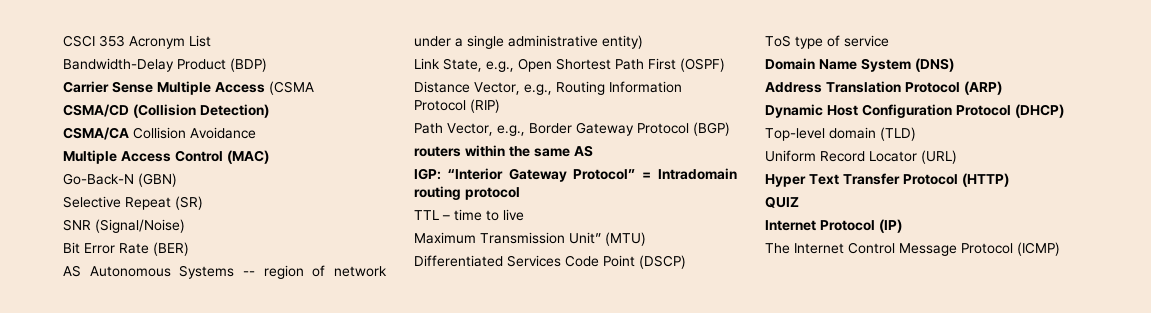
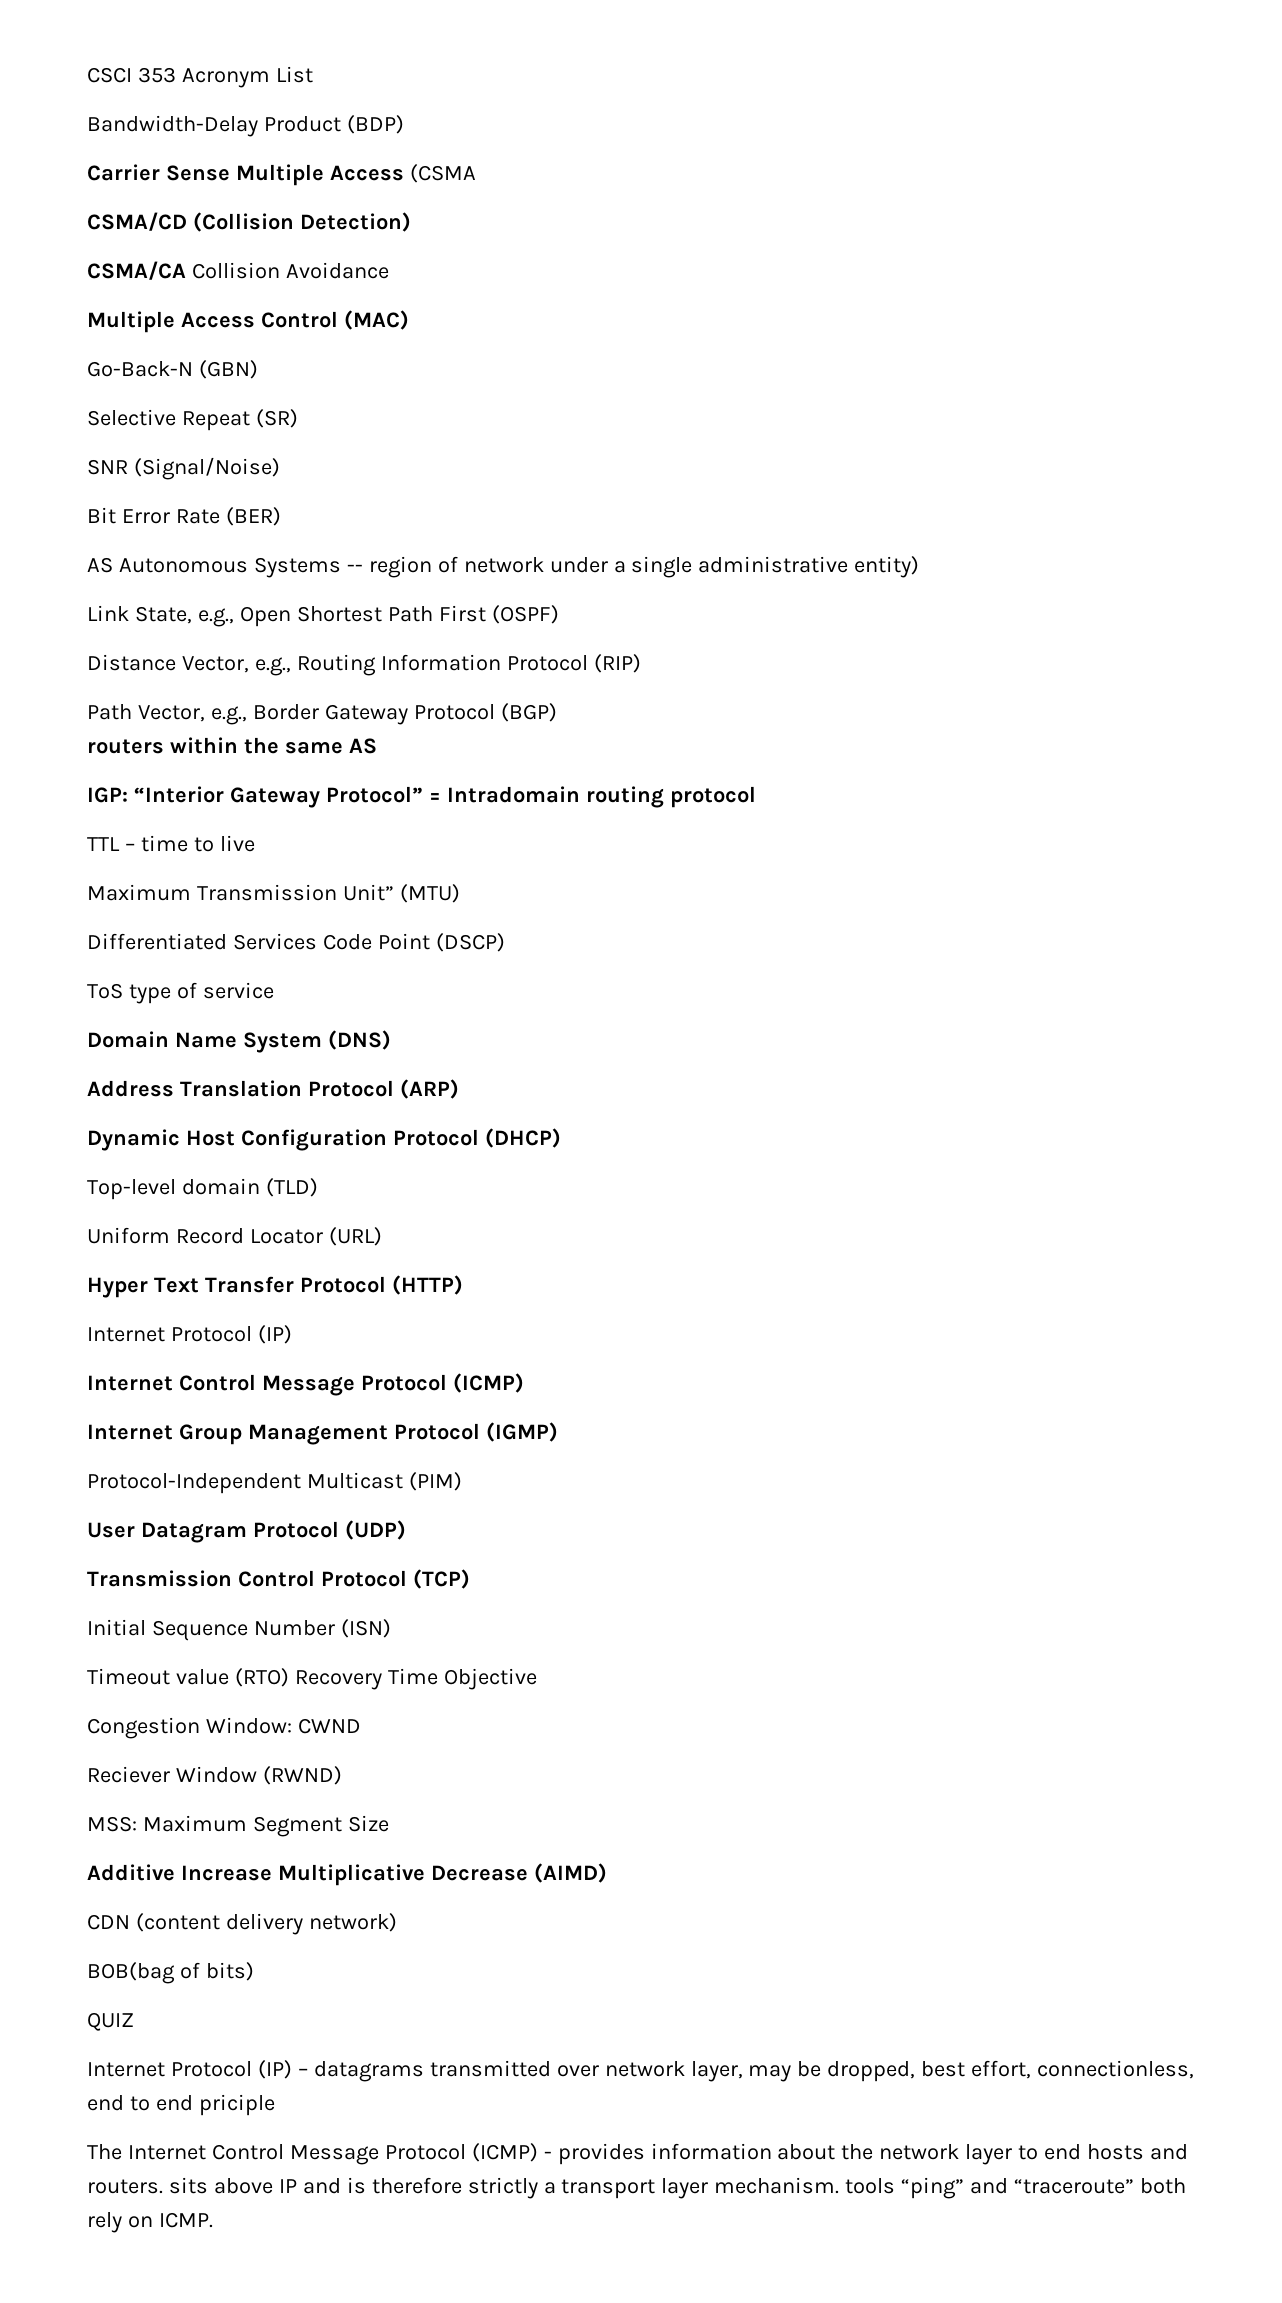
  Hyper Text Transfer Protocol (HTTP)
+ Internet Protocol (IP)
+ Internet Control Message Protocol (ICMP)
+ Internet Group Management Protocol (IGMP)
+ Protocol-Independent Multicast (PIM)
+ User Datagram Protocol (UDP)
+ Transmission Control Protocol (TCP)
+ Initial Sequence Number (ISN)
+ Timeout value (RTO) Recovery Time Objective
+ Congestion Window: CWND
+ Reciever Window (RWND)
+ MSS: Maximum Segment Size
+ Additive Increase Multiplicative Decrease (AIMD)
+ CDN (content delivery network)
+ BOB(bag of bits)
  QUIZ
- Internet Protocol (IP)
+ Internet Protocol (IP) – datagrams transmitted over network layer, may be dropped, best effort, connectionless, end to end priciple
- The Internet Control Message Protocol (ICMP)
+ The Internet Control Message Protocol (ICMP) - provides information about the network layer to end hosts and routers. sits above IP and is therefore strictly a transport layer mechanism. tools “ping” and “traceroute” both rely on ICMP.

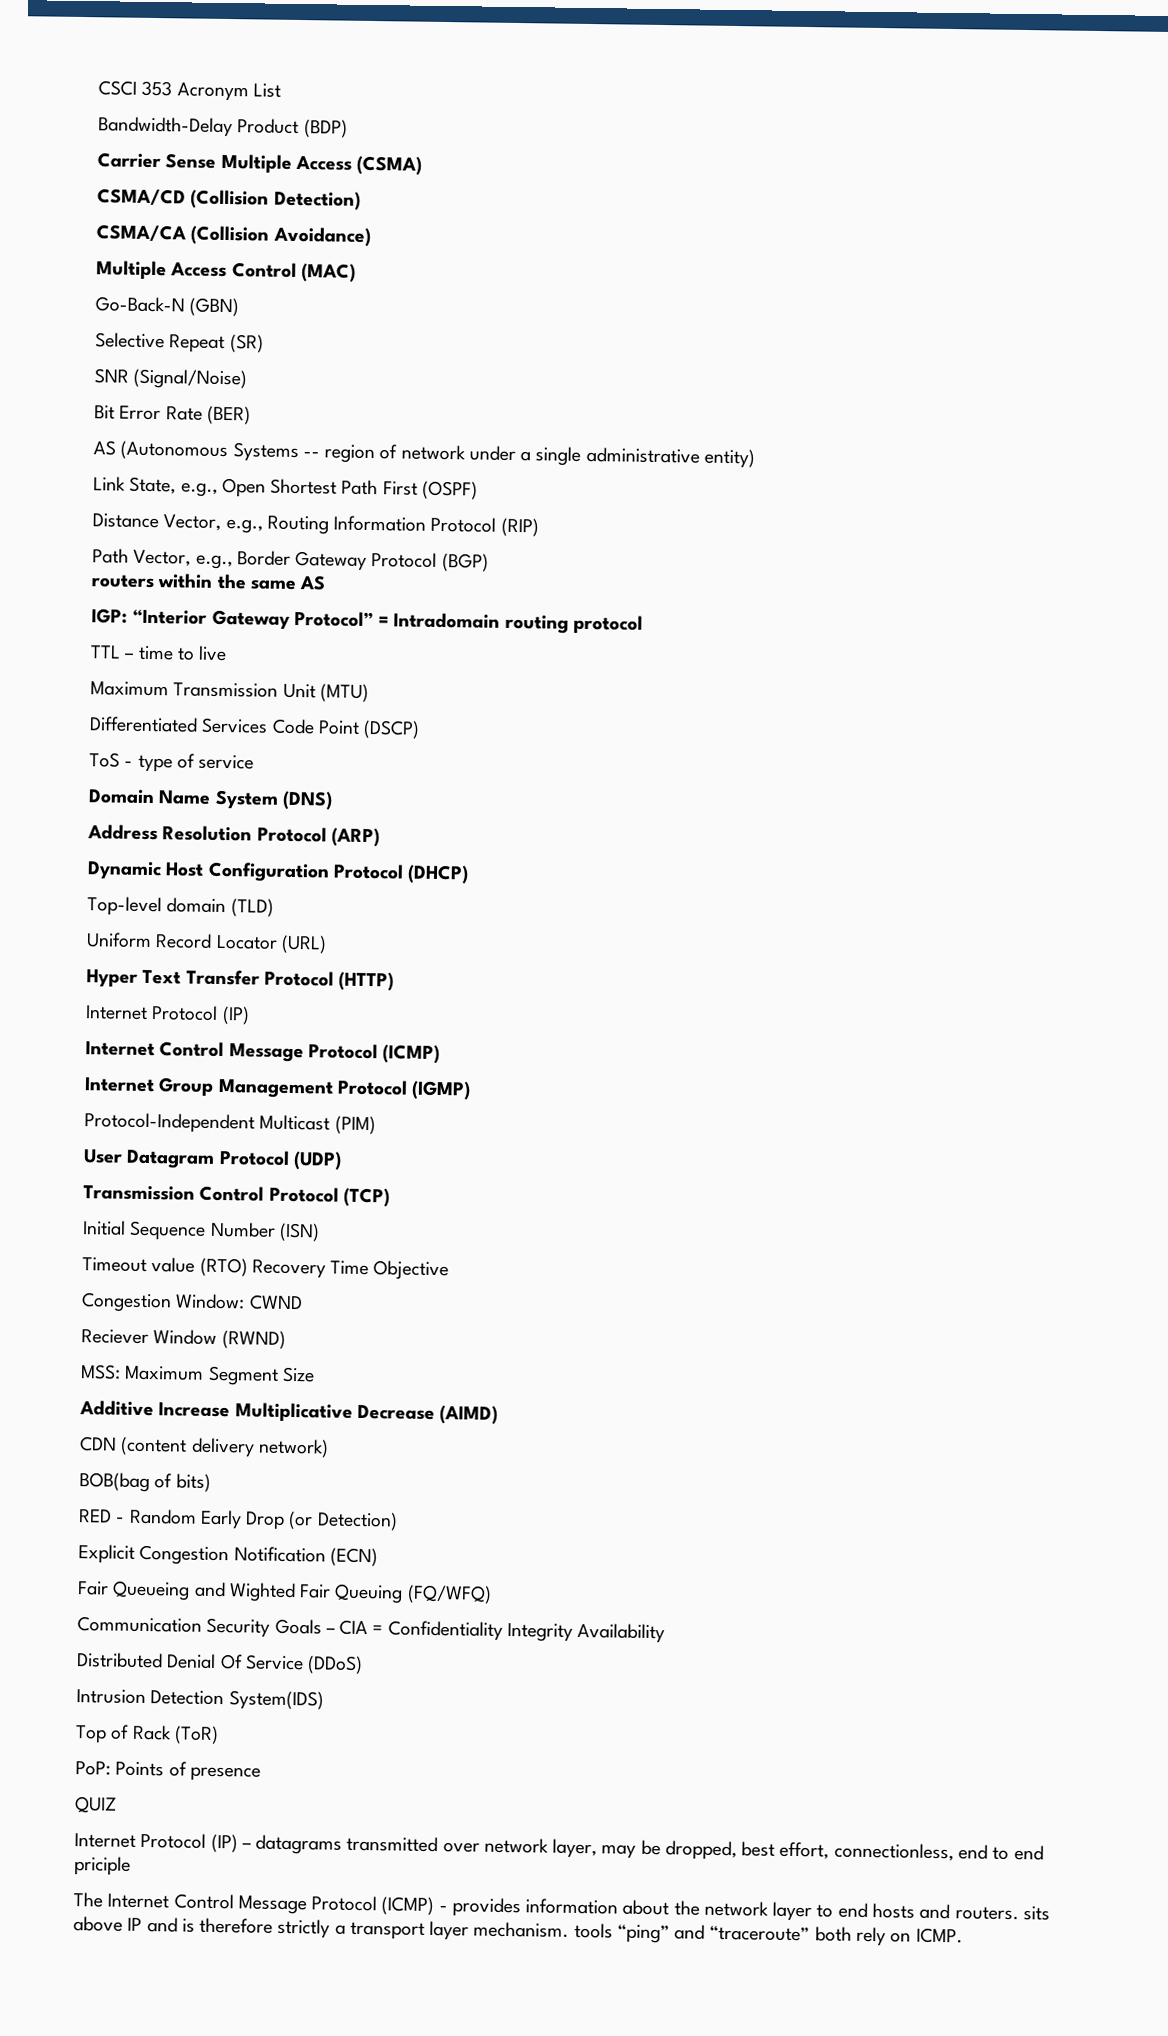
- Carrier Sense Multiple Access (CSMA
+ Carrier Sense Multiple Access (CSMA)
- CSMA/CA Collision Avoidance
+ CSMA/CA (Collision Avoidance)
- AS Autonomous Systems -- region of network under a single administrative entity)
+ AS (Autonomous Systems -- region of network under a single administrative entity)
- Maximum Transmission Unit” (MTU)
+ Maximum Transmission Unit (MTU)
- ToS type of service
+ ToS - type of service
- Address Translation Protocol (ARP)
+ Address Resolution Protocol (ARP)
+ RED - Random Early Drop (or Detection)
+ Explicit Congestion Notification (ECN)
+ Fair Queueing and Wighted Fair Queuing (FQ/WFQ)
+ Communication Security Goals – CIA = Confidentiality Integrity Availability
+ Distributed Denial Of Service (DDoS)
+ Intrusion Detection System(IDS)
+ Top of Rack (ToR)
+ PoP: Points of presence

